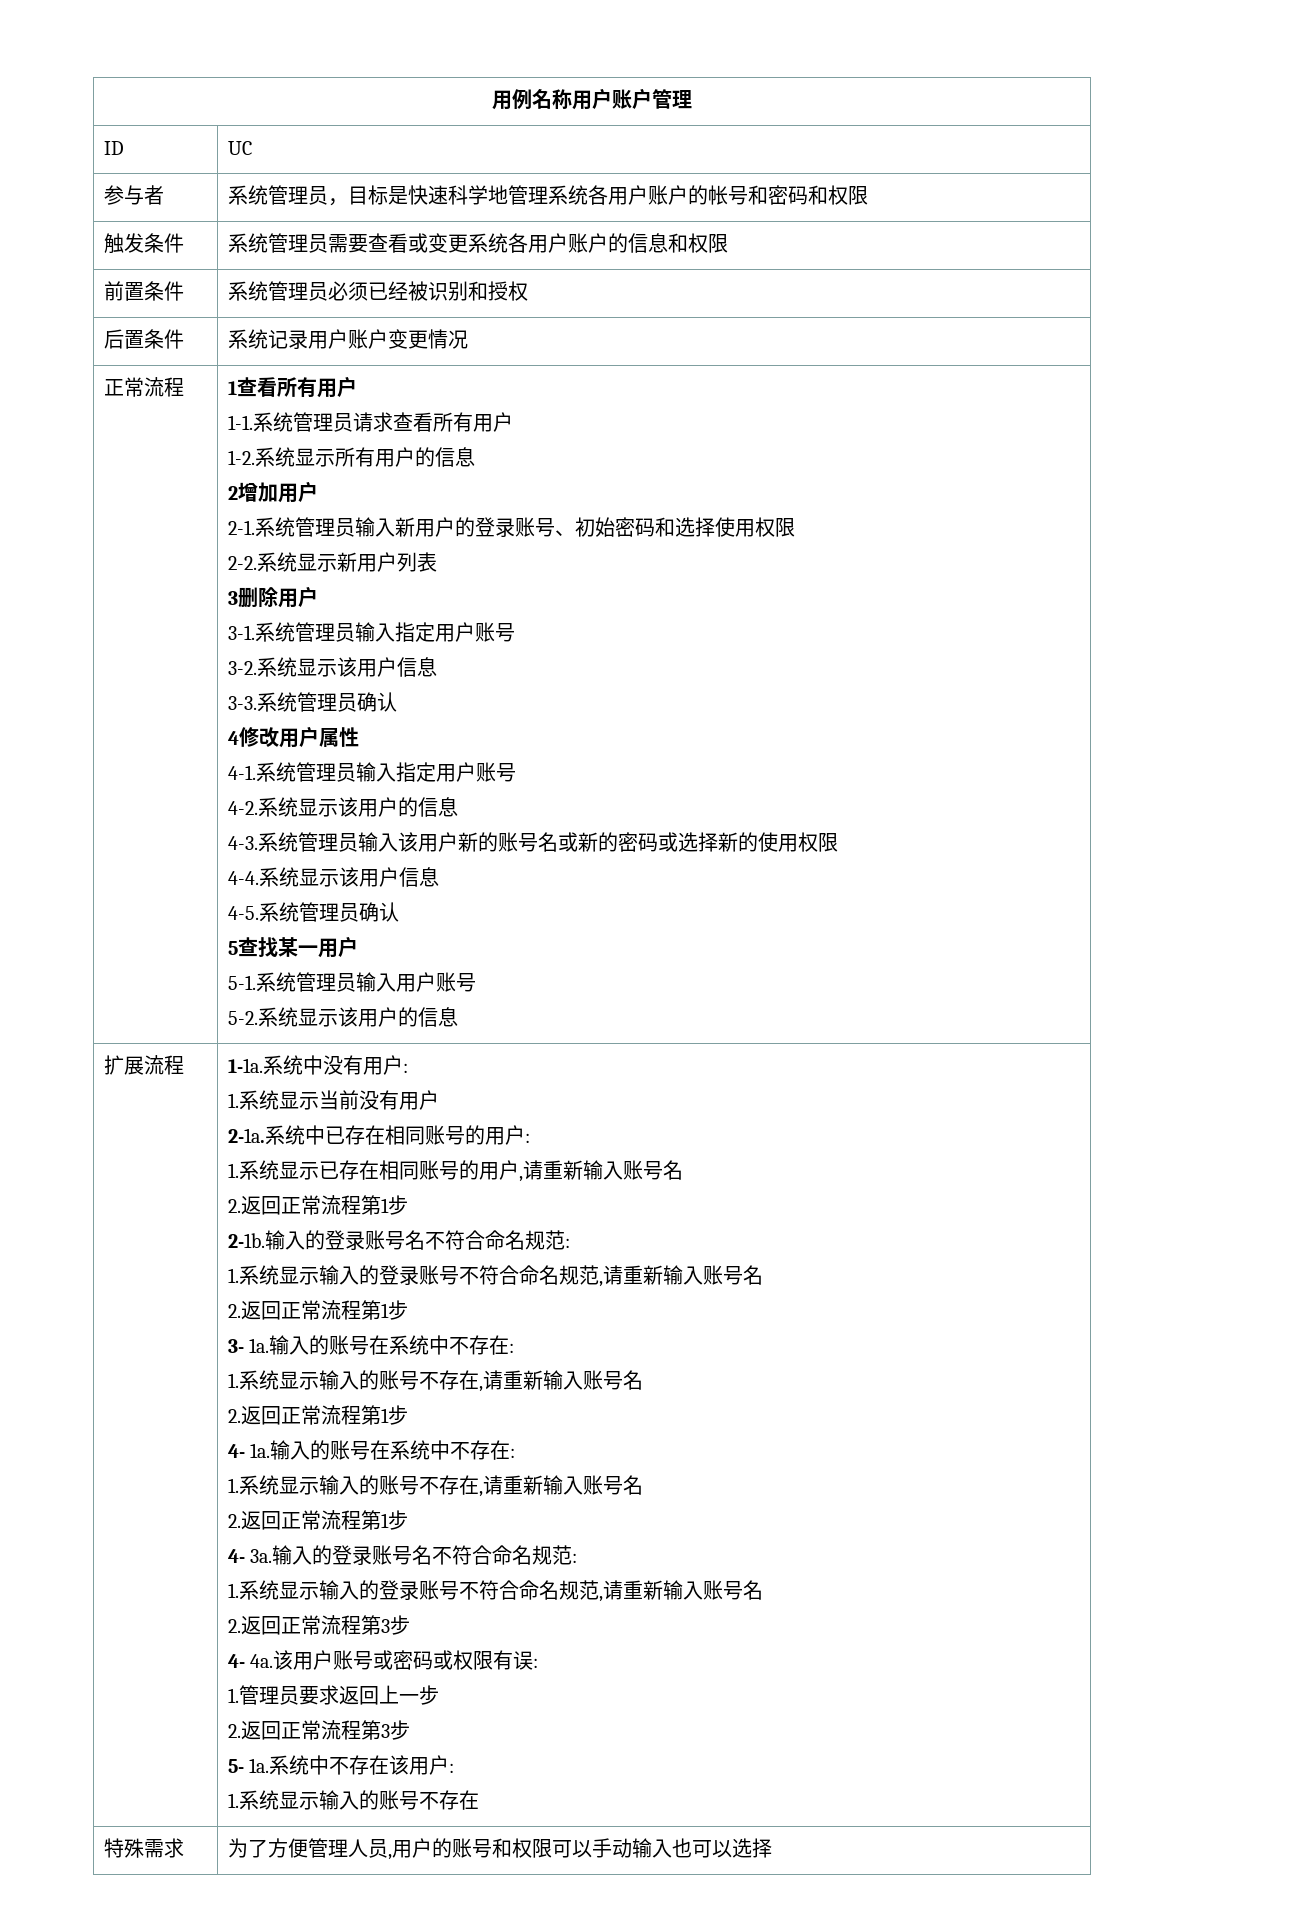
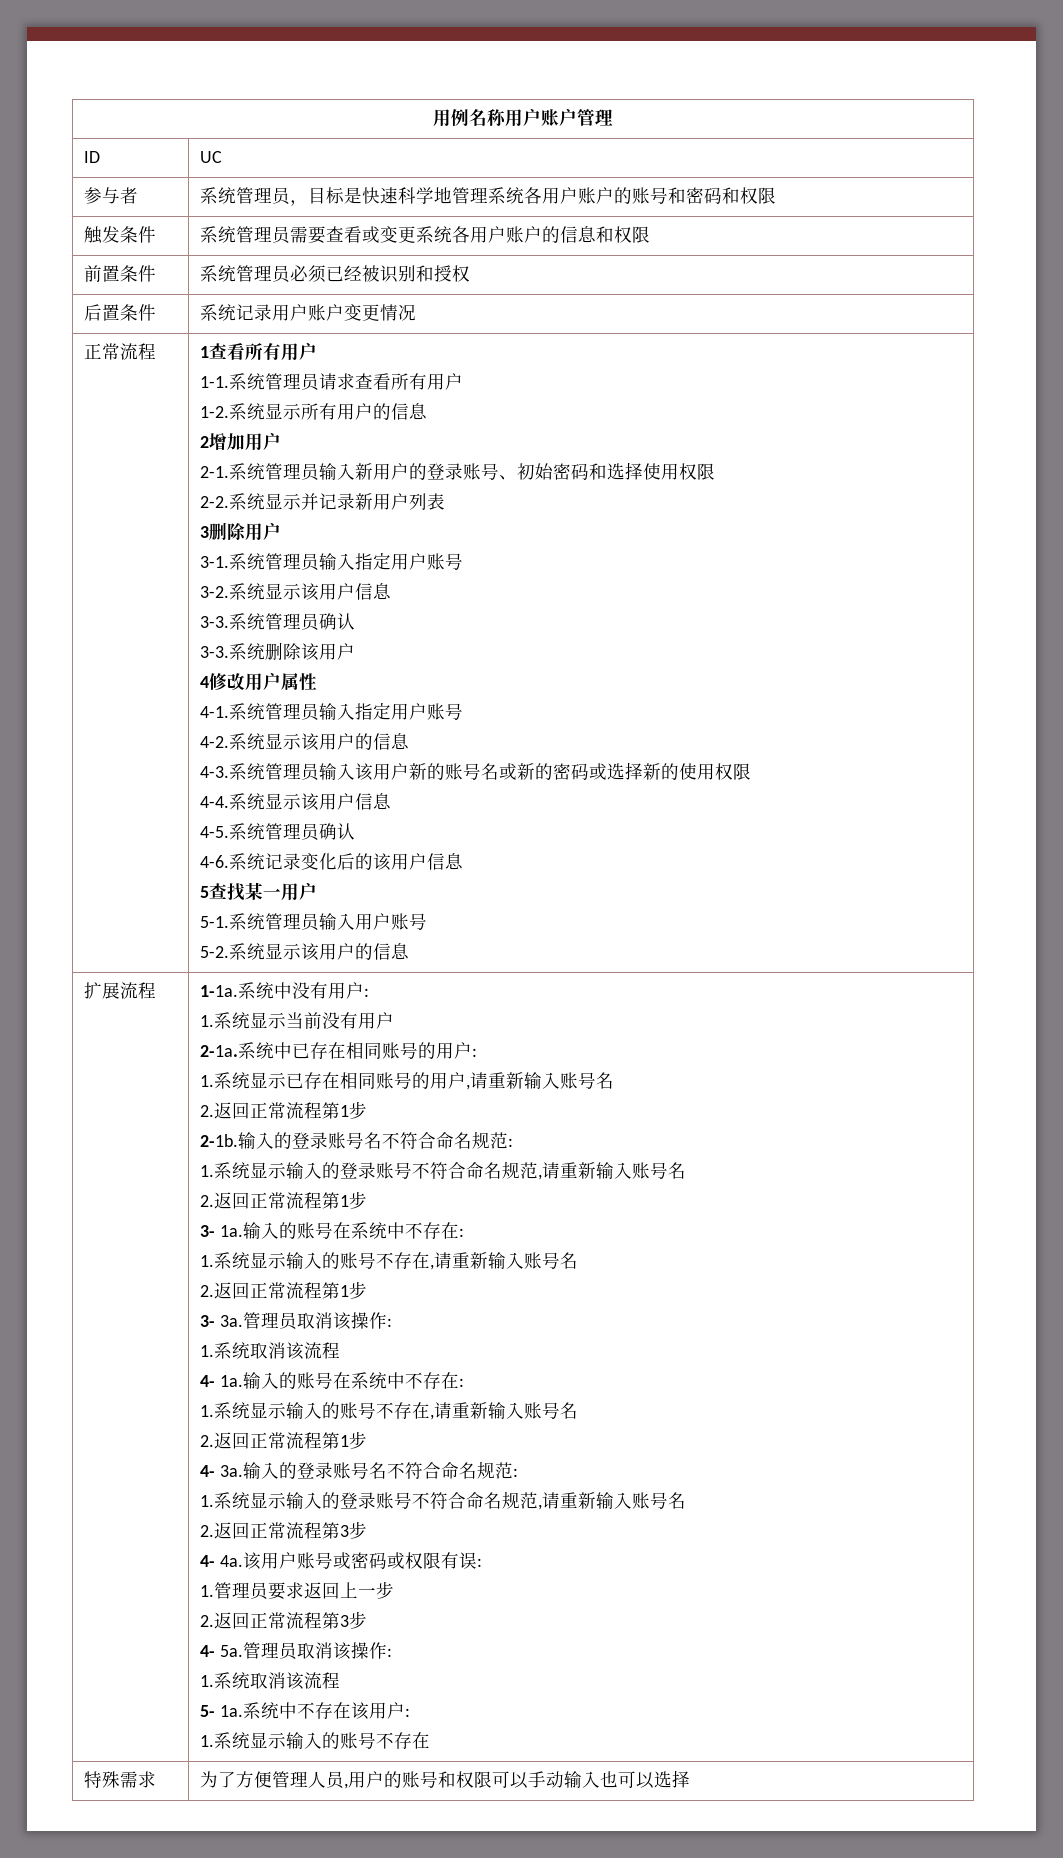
- 参与者 | 系统管理员，目标是快速科学地管理系统各用户账户的帐号和密码和权限
+ 参与者 | 系统管理员，目标是快速科学地管理系统各用户账户的账号和密码和权限
- 系统显示新用户列表
+ 系统显示并记录新用户列表
+ 3-3.系统删除该用户
+ 4-6.系统记录变化后的该用户信息
+ 3- 3a.管理员取消该操作:
+ 1.系统取消该流程
+ 4- 5a.管理员取消该操作:
+ 1.系统取消该流程

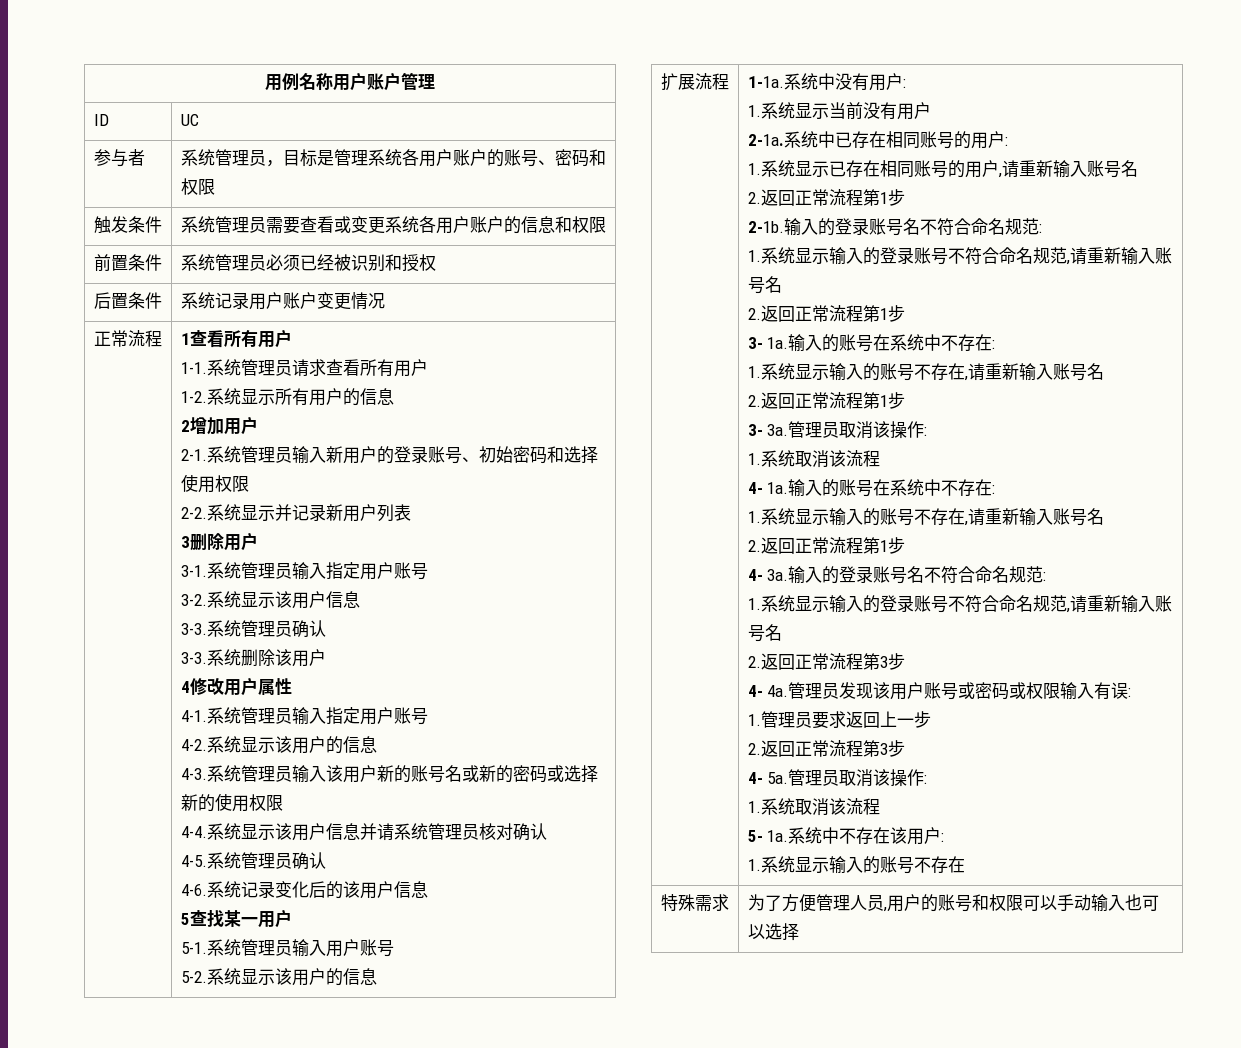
- 参与者 | 系统管理员，目标是快速科学地管理系统各用户账户的账号和密码和权限
+ 参与者 | 系统管理员，目标是管理系统各用户账户的账号、密码和权限
- 4-4.系统显示该用户信息
+ 4-4.系统显示该用户信息并请系统管理员核对确认
- 该用户账号或密码或权限有误:
+ 管理员发现该用户账号或密码或权限输入有误:

